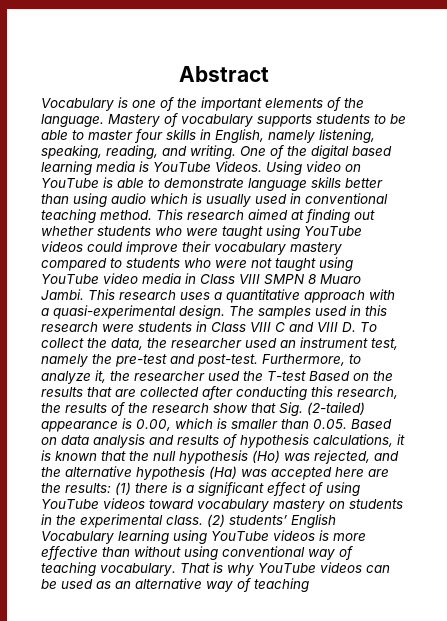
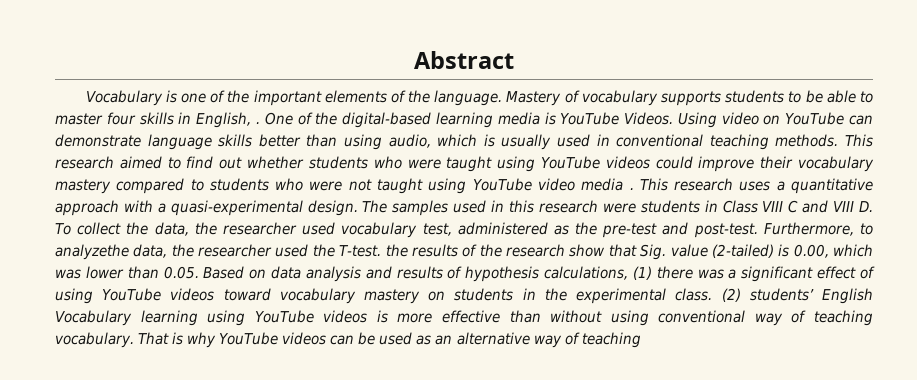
- Mastery of vocabulary supports students to be able to master four skills in English, namely listening, speaking, reading, and writing.
+ Mastery of vocabulary supports students to be able to master four skills in English, .
- One of the digital based learning media is YouTube Videos.
+ One of the digital-based learning media is YouTube Videos.
- Using video on YouTube is able to demonstrate language skills better than using audio which is usually used in conventional teaching method.
+ Using video on YouTube can demonstrate language skills better than using audio, which is usually used in conventional teaching methods.
- This research aimed at finding out whether students who were taught using YouTube videos could improve their vocabulary mastery compared to students who were not taught using YouTube video media in Class VIII SMPN 8 Muaro Jambi.
+ This research aimed to find out whether students who were taught using YouTube videos could improve their vocabulary mastery compared to students who were not taught using YouTube video media .
- The samples used in this research were students in Class VIII C and VIII D. To collect the data, the researcher used an instrument test, namely the pre-test and post-test.
+ The samples used in this research were students in Class VIII C and VIII D. To collect the data, the researcher used vocabulary test, administered as the pre-test and post-test.
- Furthermore, to analyze it, the researcher used the T-test Based on the results that are collected after conducting this research, the results of the research show that Sig. (2-tailed) appearance is 0.00, which is smaller than 0.05. Based on data analysis and results of hypothesis calculations, it is known that the null hypothesis (Ho) was rejected, and the alternative hypothesis (Ha) was accepted here are the results: (1) there is a significant effect of using YouTube videos toward vocabulary mastery on students in the experimental class.
+ Furthermore, to analyzethe data, the researcher used the T-test. the results of the research show that Sig. value (2-tailed) is 0.00, which was lower than 0.05. Based on data analysis and results of hypothesis calculations, (1) there was a significant effect of using YouTube videos toward vocabulary mastery on students in the experimental class.

